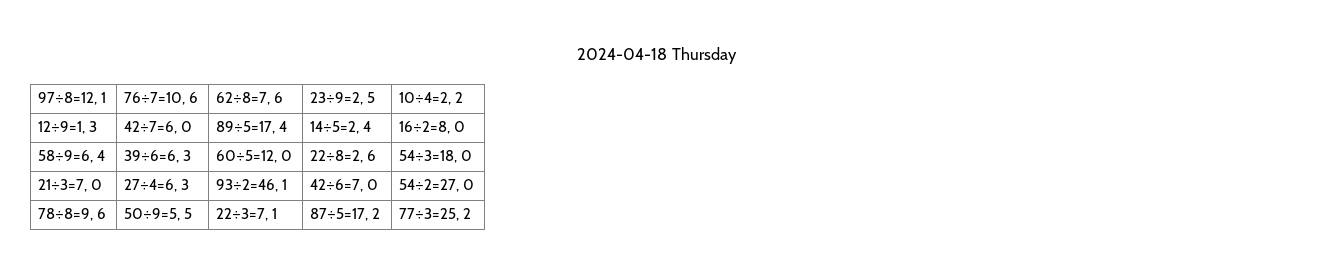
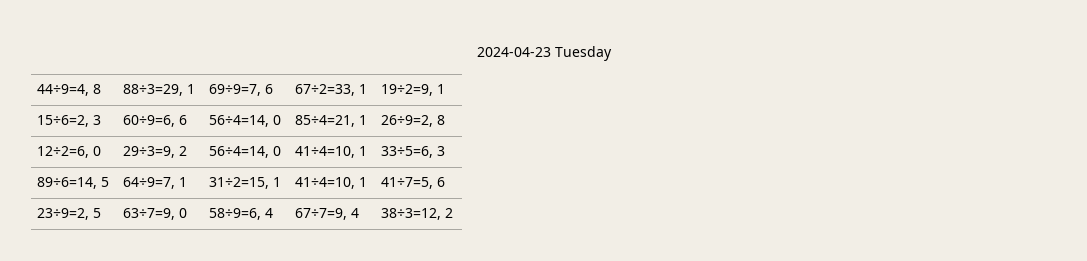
- 2024-04-18 Thursday
- 97÷8=12, 1 | 76÷7=10, 6 | 62÷8=7, 6 | 23÷9=2, 5 | 10÷4=2, 2
- 12÷9=1, 3 | 42÷7=6, 0 | 89÷5=17, 4 | 14÷5=2, 4 | 16÷2=8, 0
- 58÷9=6, 4 | 39÷6=6, 3 | 60÷5=12, 0 | 22÷8=2, 6 | 54÷3=18, 0
- 21÷3=7, 0 | 27÷4=6, 3 | 93÷2=46, 1 | 42÷6=7, 0 | 54÷2=27, 0
- 78÷8=9, 6 | 50÷9=5, 5 | 22÷3=7, 1 | 87÷5=17, 2 | 77÷3=25, 2
+ 2024-04-23 Tuesday
+ 44÷9=4, 8 | 88÷3=29, 1 | 69÷9=7, 6 | 67÷2=33, 1 | 19÷2=9, 1
+ 15÷6=2, 3 | 60÷9=6, 6 | 56÷4=14, 0 | 85÷4=21, 1 | 26÷9=2, 8
+ 12÷2=6, 0 | 29÷3=9, 2 | 56÷4=14, 0 | 41÷4=10, 1 | 33÷5=6, 3
+ 89÷6=14, 5 | 64÷9=7, 1 | 31÷2=15, 1 | 41÷4=10, 1 | 41÷7=5, 6
+ 23÷9=2, 5 | 63÷7=9, 0 | 58÷9=6, 4 | 67÷7=9, 4 | 38÷3=12, 2

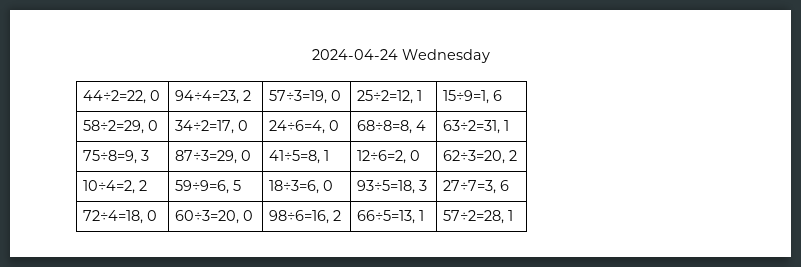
- 2024-04-23 Tuesday
- 44÷9=4, 8 | 88÷3=29, 1 | 69÷9=7, 6 | 67÷2=33, 1 | 19÷2=9, 1
- 15÷6=2, 3 | 60÷9=6, 6 | 56÷4=14, 0 | 85÷4=21, 1 | 26÷9=2, 8
- 12÷2=6, 0 | 29÷3=9, 2 | 56÷4=14, 0 | 41÷4=10, 1 | 33÷5=6, 3
- 89÷6=14, 5 | 64÷9=7, 1 | 31÷2=15, 1 | 41÷4=10, 1 | 41÷7=5, 6
- 23÷9=2, 5 | 63÷7=9, 0 | 58÷9=6, 4 | 67÷7=9, 4 | 38÷3=12, 2
+ 2024-04-24 Wednesday
+ 44÷2=22, 0 | 94÷4=23, 2 | 57÷3=19, 0 | 25÷2=12, 1 | 15÷9=1, 6
+ 58÷2=29, 0 | 34÷2=17, 0 | 24÷6=4, 0 | 68÷8=8, 4 | 63÷2=31, 1
+ 75÷8=9, 3 | 87÷3=29, 0 | 41÷5=8, 1 | 12÷6=2, 0 | 62÷3=20, 2
+ 10÷4=2, 2 | 59÷9=6, 5 | 18÷3=6, 0 | 93÷5=18, 3 | 27÷7=3, 6
+ 72÷4=18, 0 | 60÷3=20, 0 | 98÷6=16, 2 | 66÷5=13, 1 | 57÷2=28, 1

